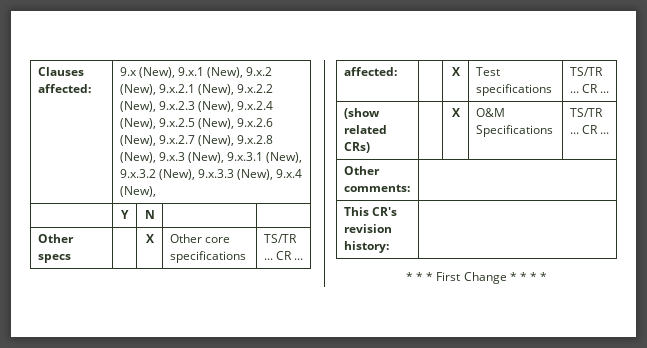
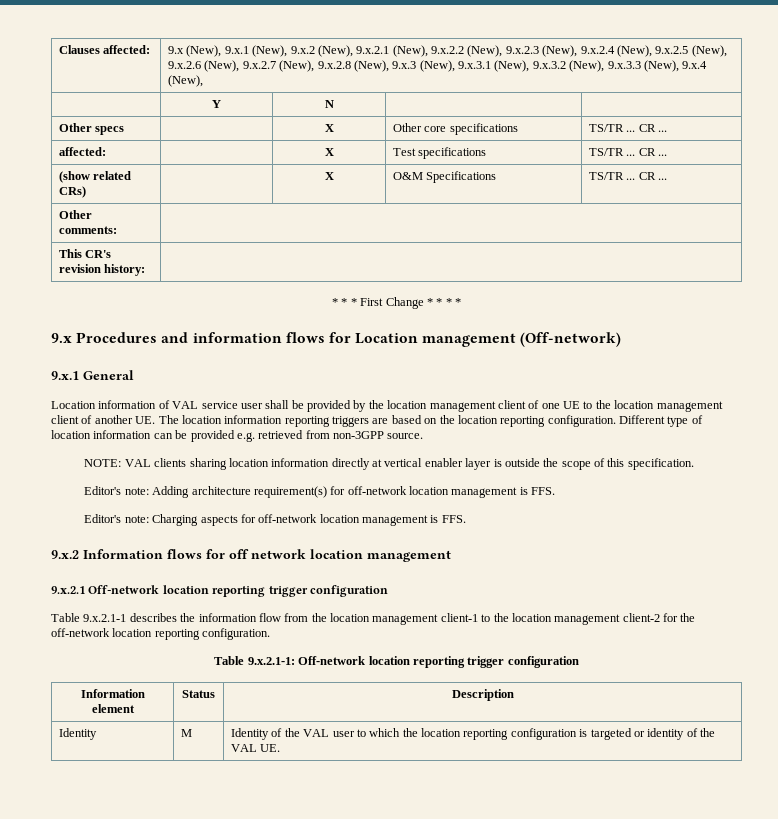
+ 9.x Procedures and information flows for Location management (Off-network)
+ 9.x.1 General
+ Location information of VAL service user shall be provided by the location management client of one UE to the location management client of another UE. The location information reporting triggers are based on the location reporting configuration. Different type of location information can be provided e.g. retrieved from non-3GPP source.
+ NOTE: VAL clients sharing location information directly at vertical enabler layer is outside the scope of this specification.
+ Editor's note: Adding architecture requirement(s) for off-network location management is FFS.
+ Editor's note: Charging aspects for off-network location management is FFS.
+ 9.x.2 Information flows for off network location management
+ 9.x.2.1 Off-network location reporting trigger configuration
+ Table 9.x.2.1-1 describes the information flow from the location management client-1 to the location management client-2 for the off-network location reporting configuration.
+ Table 9.x.2.1-1: Off-network location reporting trigger configuration
+ Information element | Status | Description
+ Identity | M | Identity of the VAL user to which the location reporting configuration is targeted or identity of the VAL UE.

